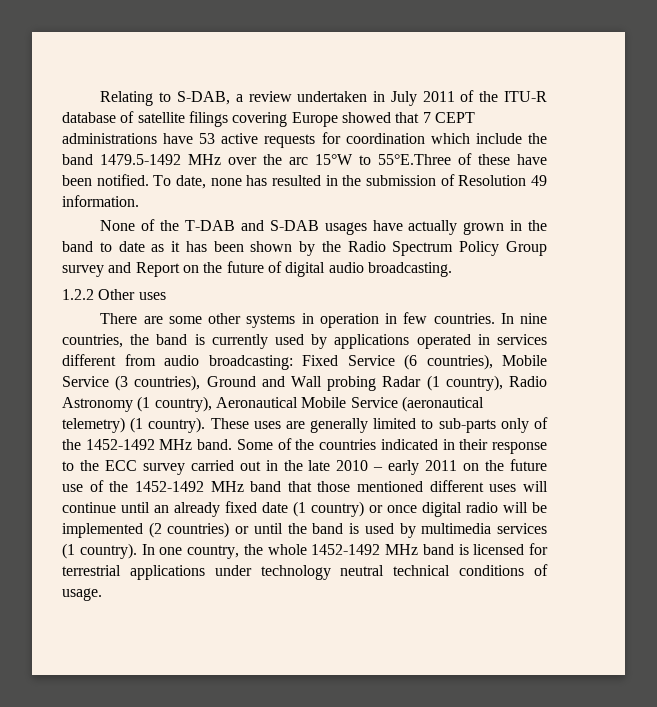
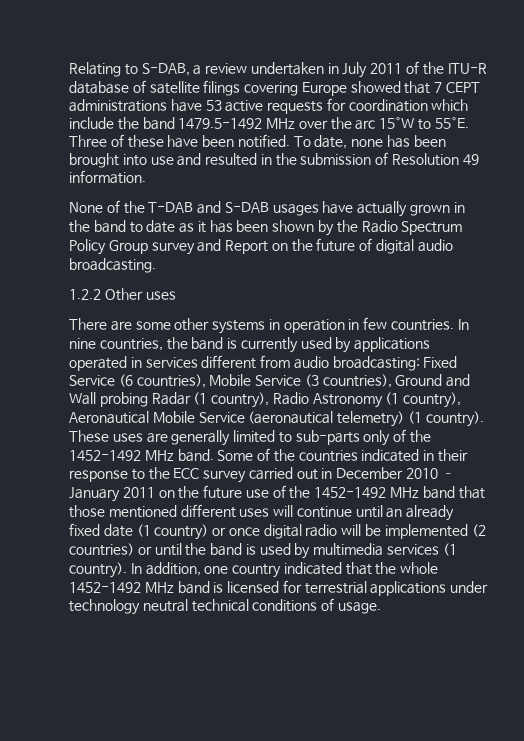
- Relating to S-DAB, a review undertaken in July 2011 of the ITU-R database of satellite filings covering Europe showed that 7 CEPT administrations have 53 active requests for coordination which include the band 1479.5-1492 MHz over the arc 15°W to 55°E.Three of these have been notified.
+ Relating to S-DAB, a review undertaken in July 2011 of the ITU-R database of satellite filings covering Europe showed that 7 CEPT administrations have 53 active requests for coordination which include the band 1479.5-1492 MHz over the arc 15°W to 55°E. Three of these have been notified.
- To date, none has resulted in the submission of Resolution 49 information.
+ To date, none has been brought into use and resulted in the submission of Resolution 49 information.
- Some of the countries indicated in their response to the ECC survey carried out in the late 2010 – early 2011 on the future use of the 1452-1492 MHz band that those mentioned different uses will continue until an already fixed date (1 country) or once digital radio will be implemented (2 countries) or until the band is used by multimedia services (1 country).
+ Some of the countries indicated in their response to the ECC survey carried out in December 2010 – January 2011 on the future use of the 1452-1492 MHz band that those mentioned different uses will continue until an already fixed date (1 country) or once digital radio will be implemented (2 countries) or until the band is used by multimedia services (1 country).
- In one country, the whole 1452-1492 MHz band is licensed for terrestrial applications under technology neutral technical conditions of usage.
+ In addition, one country indicated that the whole 1452-1492 MHz band is licensed for terrestrial applications under technology neutral technical conditions of usage.

